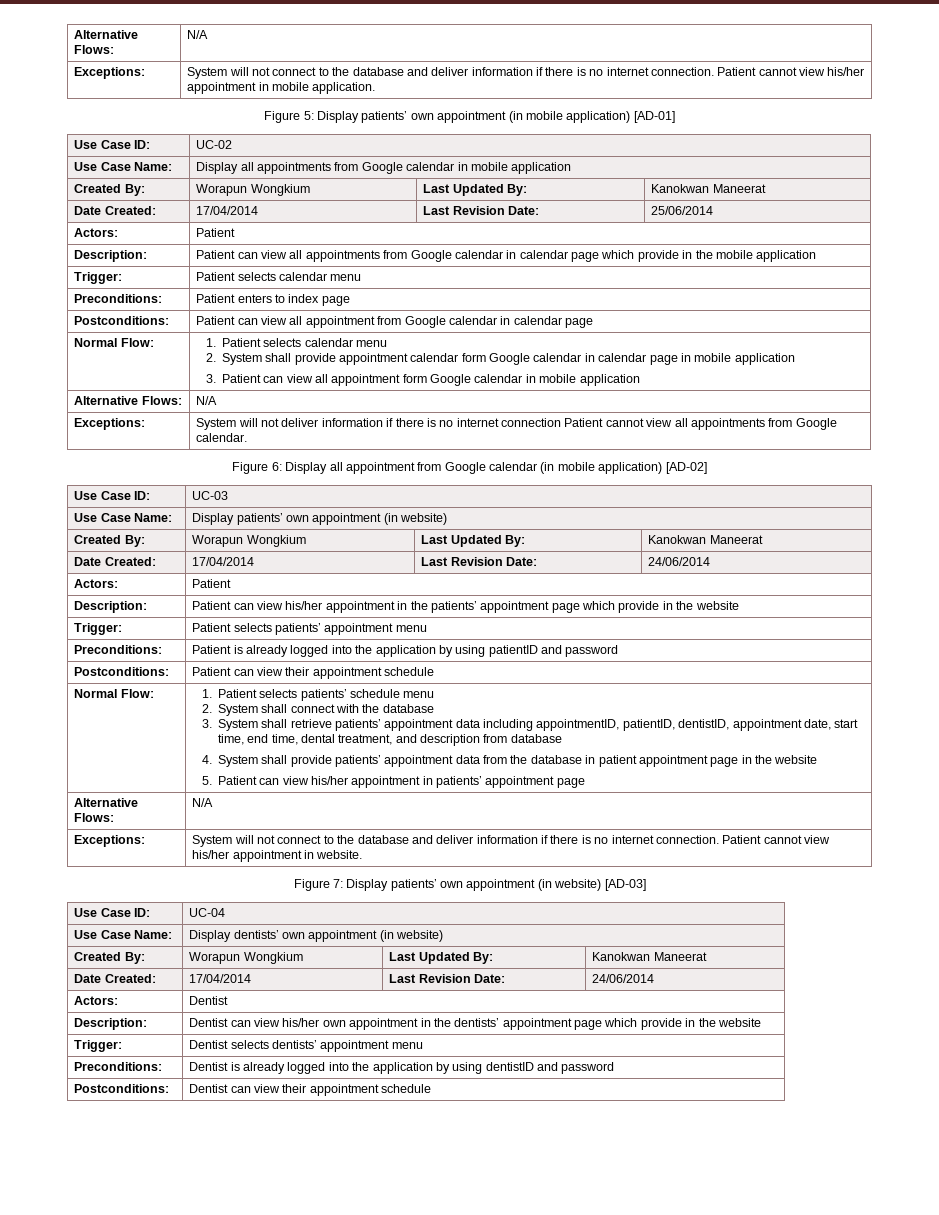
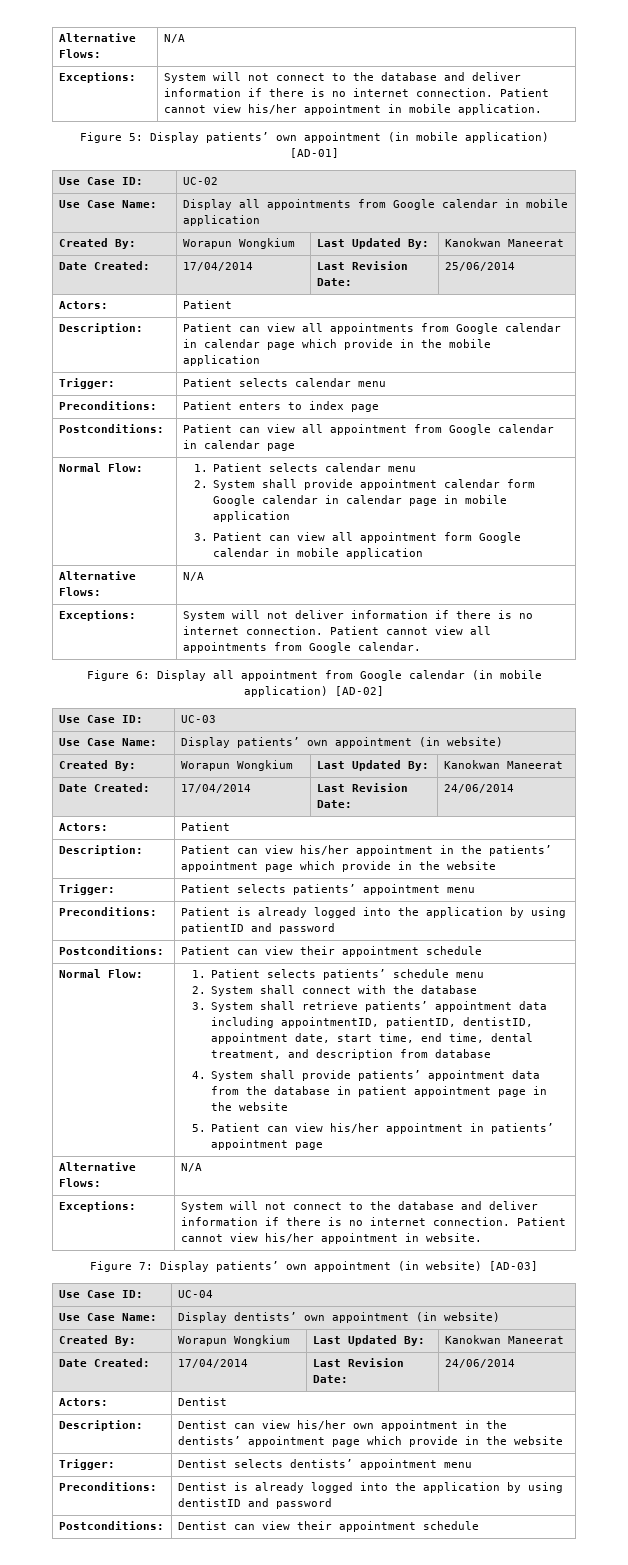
- Exceptions: | System will not deliver information if there is no internet connection Patient cannot view all appointments from Google calendar.
+ Exceptions: | System will not deliver information if there is no internet connection. Patient cannot view all appointments from Google calendar.

